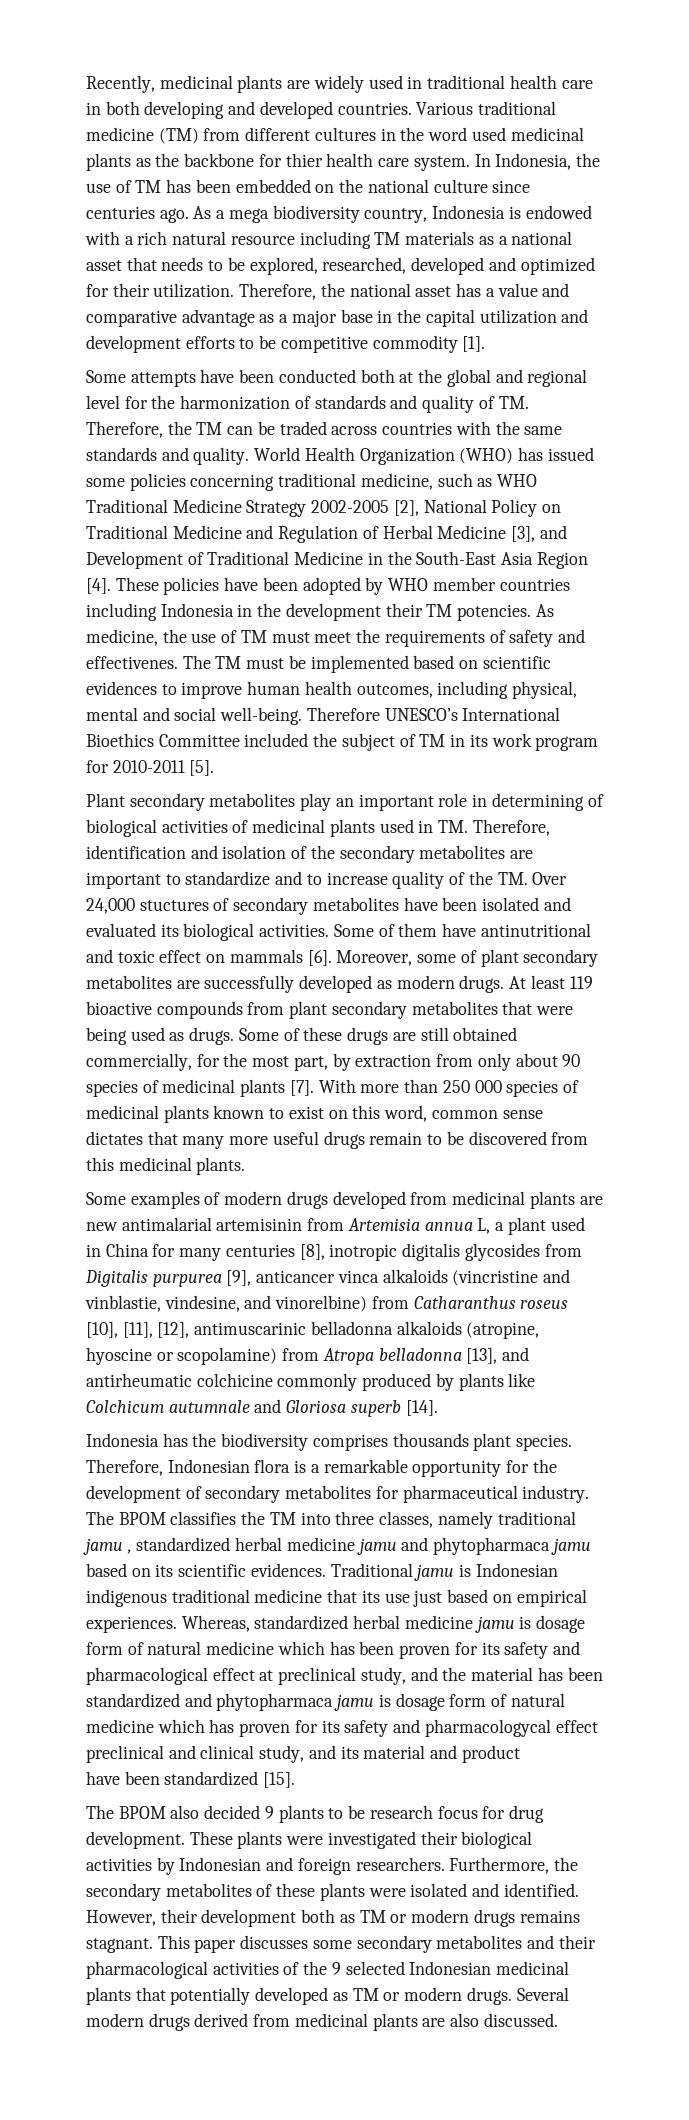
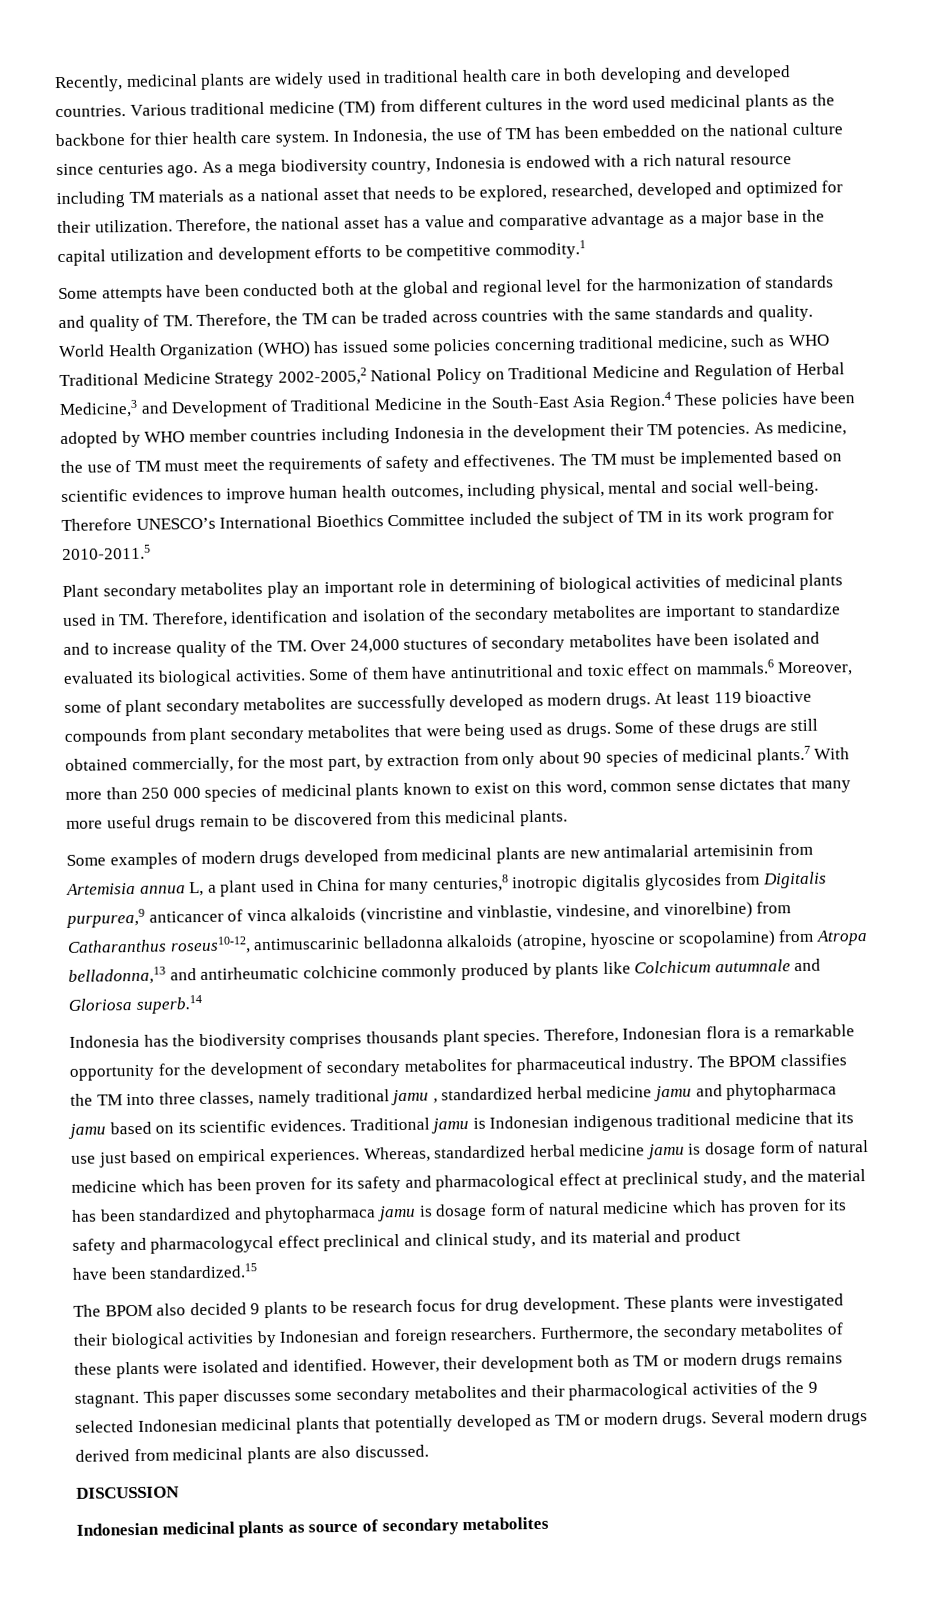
- Therefore, the national asset has a value and comparative advantage as a major base in the capital utilization and development efforts to be competitive commodity [1].
+ Therefore, the national asset has a value and comparative advantage as a major base in the capital utilization and development efforts to be competitive commodity.1
- World Health Organization (WHO) has issued some policies concerning traditional medicine, such as WHO Traditional Medicine Strategy 2002-2005 [2], National Policy on Traditional Medicine and Regulation of Herbal Medicine [3], and Development of Traditional Medicine in the South-East Asia Region [4]. These policies have been adopted by WHO member countries including Indonesia in the development their TM potencies.
+ World Health Organization (WHO) has issued some policies concerning traditional medicine, such as WHO Traditional Medicine Strategy 2002-2005,2 National Policy on Traditional Medicine and Regulation of Herbal Medicine,3 and Development of Traditional Medicine in the South-East Asia Region.4 These policies have been adopted by WHO member countries including Indonesia in the development their TM potencies.
- Therefore UNESCO’s International Bioethics Committee included the subject of TM in its work program for 2010-2011 [5].
+ Therefore UNESCO’s International Bioethics Committee included the subject of TM in its work program for 2010-2011.5
- Some of them have antinutritional and toxic effect on mammals [6]. Moreover, some of plant secondary metabolites are successfully developed as modern drugs.
+ Some of them have antinutritional and toxic effect on mammals.6 Moreover, some of plant secondary metabolites are successfully developed as modern drugs.
- Some of these drugs are still obtained commercially, for the most part, by extraction from only about 90 species of medicinal plants [7]. With more than 250 000 species of medicinal plants known to exist on this word, common sense dictates that many more useful drugs remain to be discovered from this medicinal plants.
+ Some of these drugs are still obtained commercially, for the most part, by extraction from only about 90 species of medicinal plants.7 With more than 250 000 species of medicinal plants known to exist on this word, common sense dictates that many more useful drugs remain to be discovered from this medicinal plants.
- Some examples of modern drugs developed from medicinal plants are new antimalarial artemisinin from Artemisia annua L, a plant used in China for many centuries [8], inotropic digitalis glycosides from Digitalis purpurea [9], anticancer vinca alkaloids (vincristine and vinblastie, vindesine, and vinorelbine) from Catharanthus roseus [10], [11], [12], antimuscarinic belladonna alkaloids (atropine, hyoscine or scopolamine) from Atropa belladonna [13], and antirheumatic colchicine commonly produced by plants like Colchicum autumnale and Gloriosa superb [14].
+ Some examples of modern drugs developed from medicinal plants are new antimalarial artemisinin from Artemisia annua L, a plant used in China for many centuries,8 inotropic digitalis glycosides from Digitalis purpurea,9 anticancer of vinca alkaloids (vincristine and vinblastie, vindesine, and vinorelbine) from Catharanthus roseus10-12, antimuscarinic belladonna alkaloids (atropine, hyoscine or scopolamine) from Atropa belladonna,13 and antirheumatic colchicine commonly produced by plants like Colchicum autumnale and Gloriosa superb.14
- have been standardized [15].
+ have been standardized.15
+ DISCUSSION
+ Indonesian medicinal plants as source of secondary metabolites

